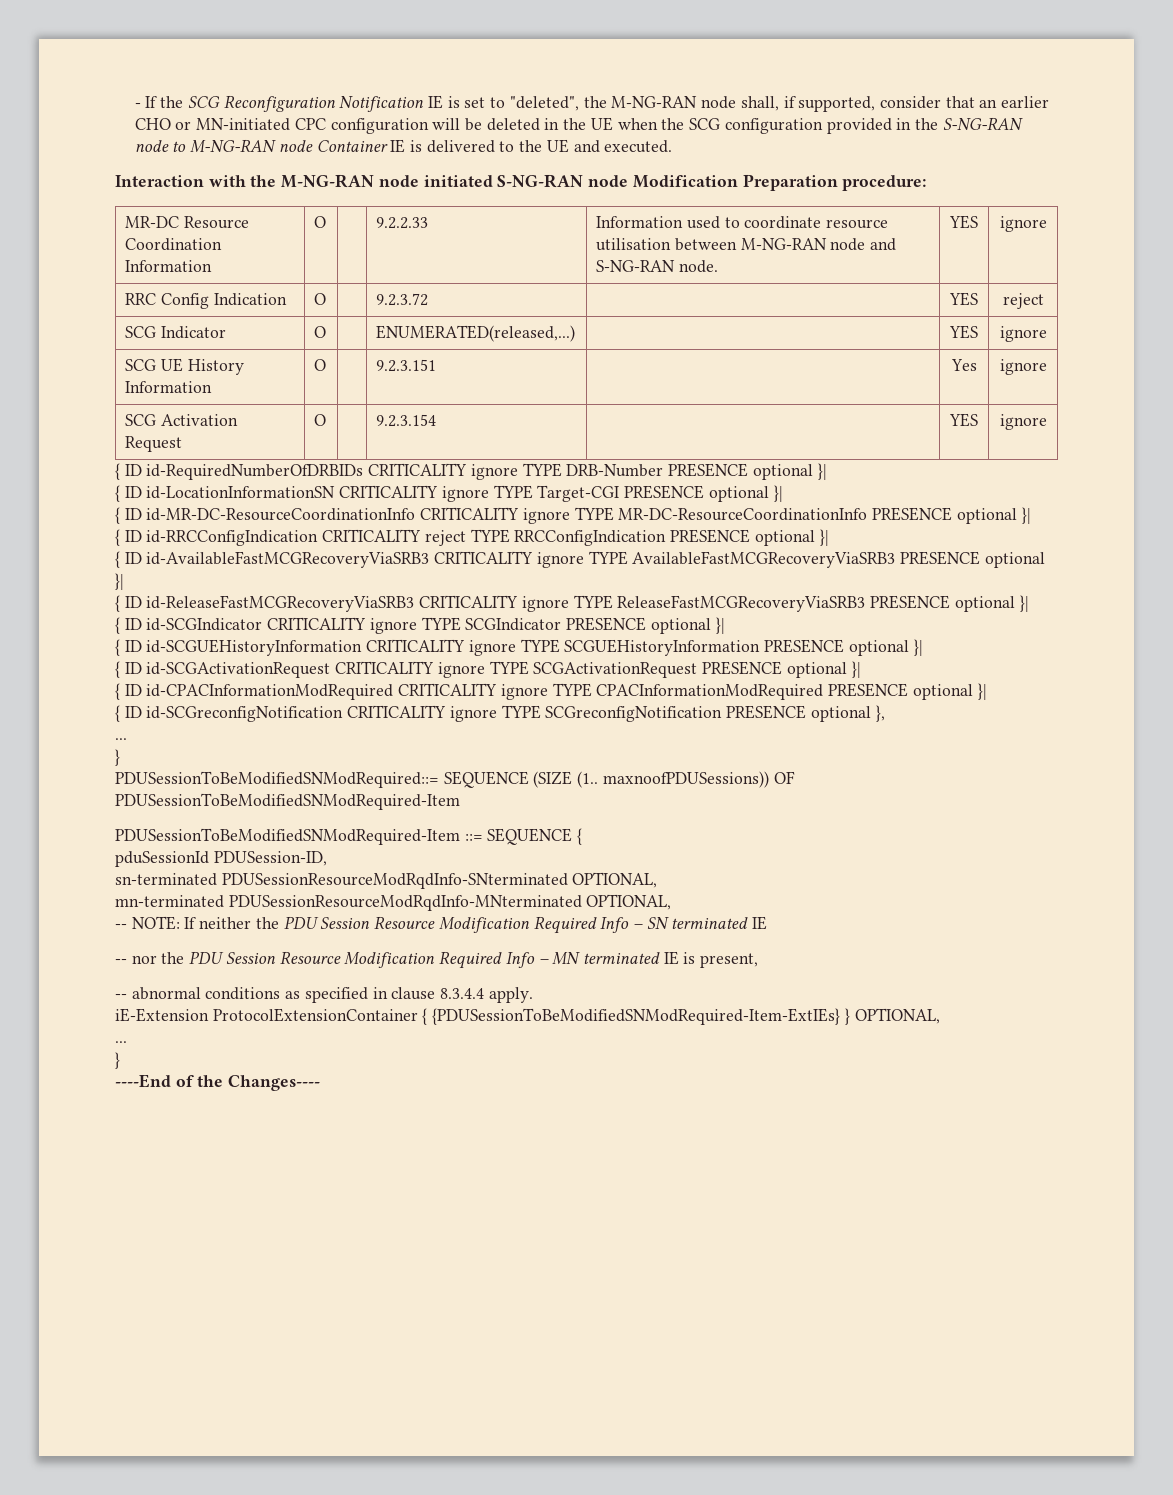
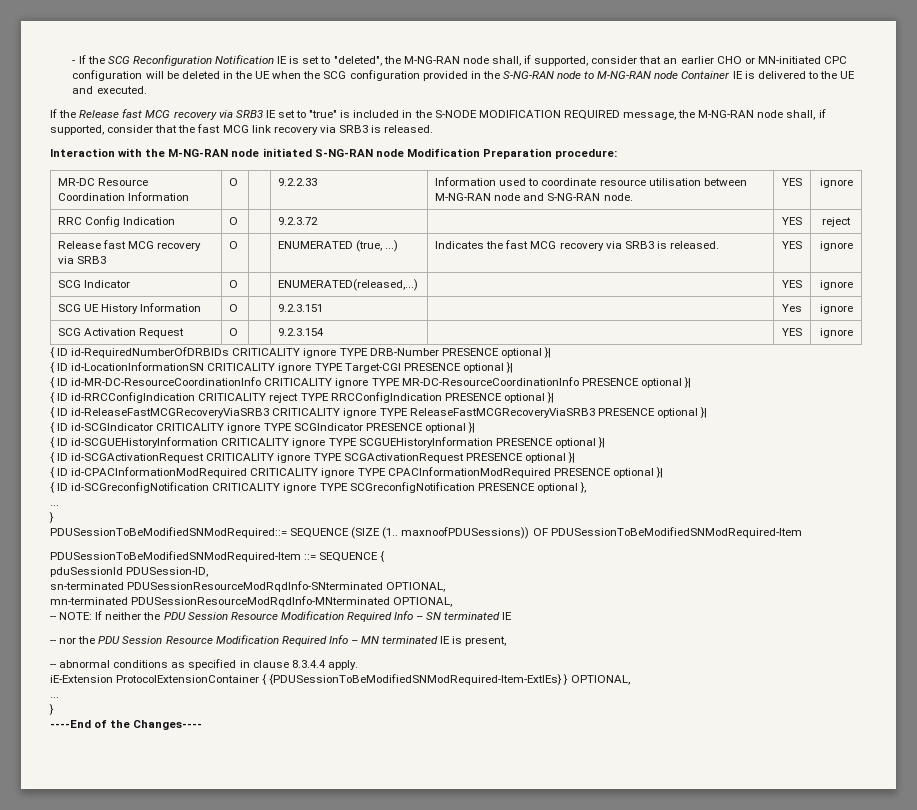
+ If the Release fast MCG recovery via SRB3 IE set to "true" is included in the S-NODE MODIFICATION REQUIRED message, the M-NG-RAN node shall, if supported, consider that the fast MCG link recovery via SRB3 is released.
+ Release fast MCG recovery via SRB3 | O | | ENUMERATED (true, ...) | Indicates the fast MCG recovery via SRB3 is released. | YES | ignore
- { ID id-AvailableFastMCGRecoveryViaSRB3 CRITICALITY ignore TYPE AvailableFastMCGRecoveryViaSRB3 PRESENCE optional }|

